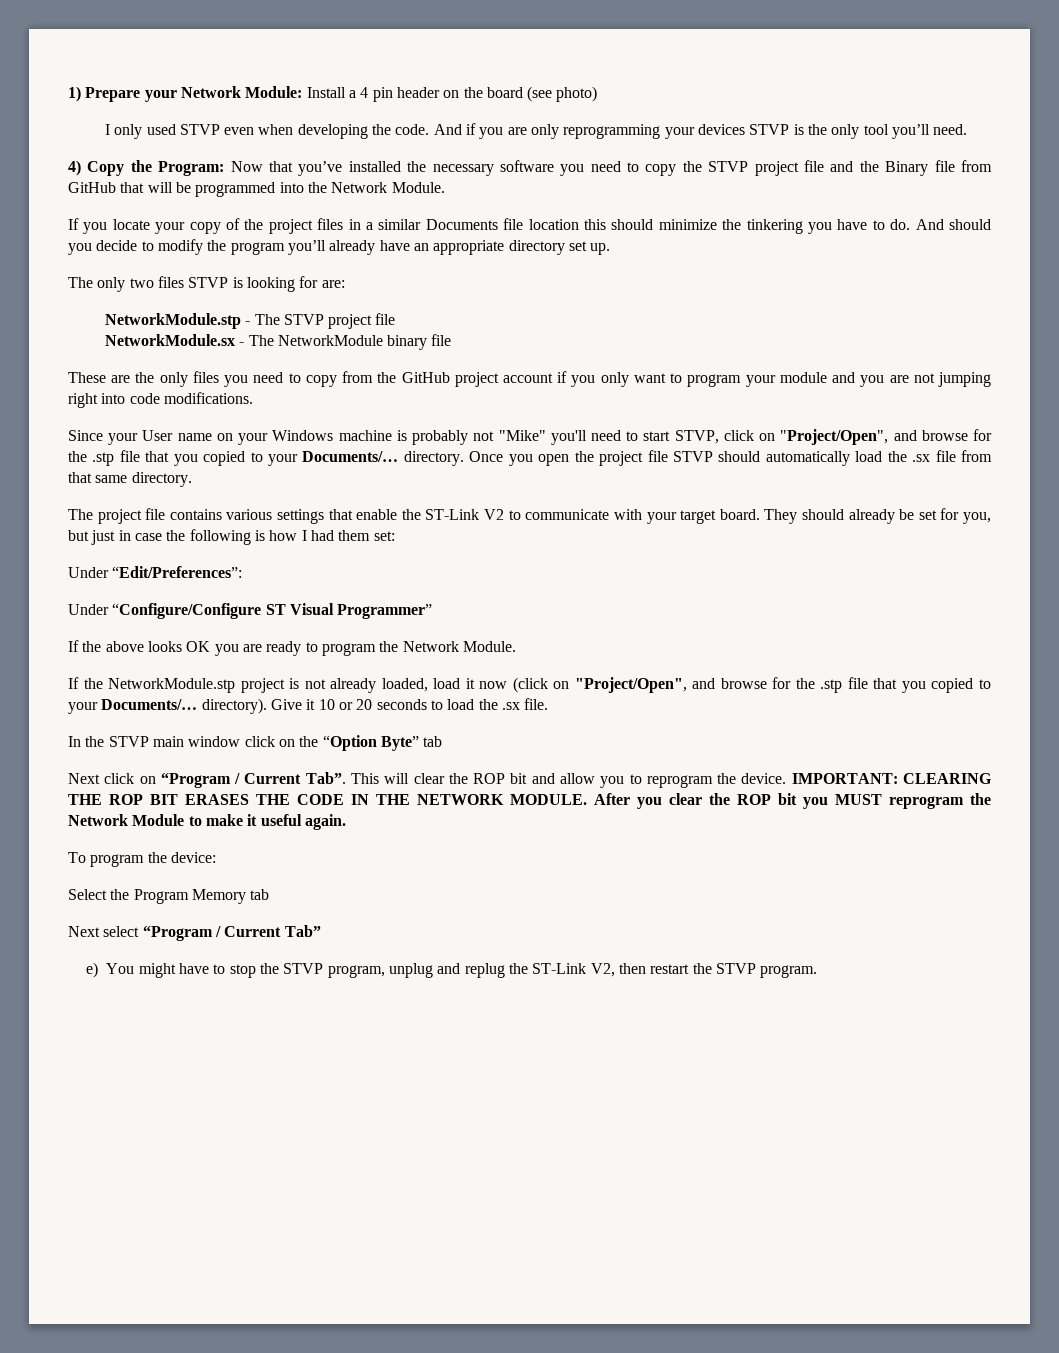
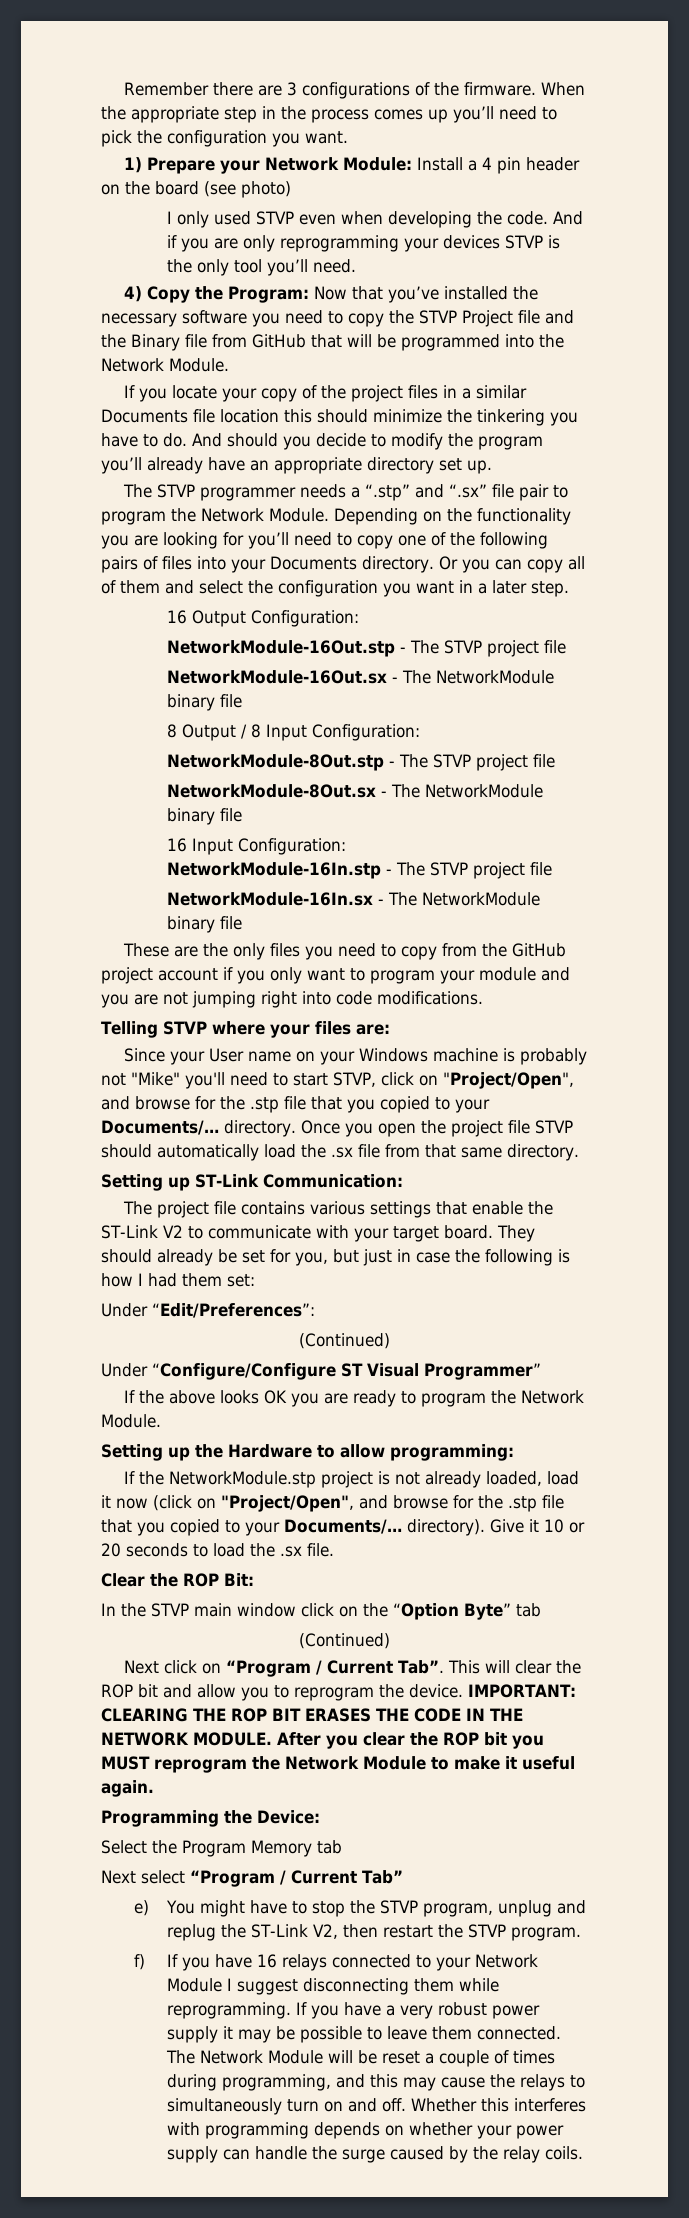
+ Remember there are 3 configurations of the firmware. When the appropriate step in the process comes up you’ll need to pick the configuration you want.
- 4) Copy the Program: Now that you’ve installed the necessary software you need to copy the STVP project file and the Binary file from GitHub that will be programmed into the Network Module.
+ 4) Copy the Program: Now that you’ve installed the necessary software you need to copy the STVP Project file and the Binary file from GitHub that will be programmed into the Network Module.
- The only two files STVP is looking for are:
- NetworkModule.stp - The STVP project file
- NetworkModule.sx - The NetworkModule binary file
+ The STVP programmer needs a “.stp” and “.sx” file pair to program the Network Module. Depending on the functionality you are looking for you’ll need to copy one of the following pairs of files into your Documents directory. Or you can copy all of them and select the configuration you want in a later step.
+ 16 Output Configuration:
+ NetworkModule-16Out.stp - The STVP project file
+ NetworkModule-16Out.sx - The NetworkModule binary file
+ 8 Output / 8 Input Configuration:
+ NetworkModule-8Out.stp - The STVP project file
+ NetworkModule-8Out.sx - The NetworkModule binary file
+ 16 Input Configuration:
+ NetworkModule-16In.stp - The STVP project file
+ NetworkModule-16In.sx - The NetworkModule binary file
+ Telling STVP where your files are:
+ Setting up ST-Link Communication:
  Under “Edit/Preferences”:
+ (Continued)
+ Setting up the Hardware to allow programming:
+ Clear the ROP Bit:
  In the STVP main window click on the “Option Byte” tab
+ (Continued)
- To program the device:
+ Programming the Device:
+ f) If you have 16 relays connected to your Network Module I suggest disconnecting them while reprogramming. If you have a very robust power supply it may be possible to leave them connected. The Network Module will be reset a couple of times during programming, and this may cause the relays to simultaneously turn on and off. Whether this interferes with programming depends on whether your power supply can handle the surge caused by the relay coils.

